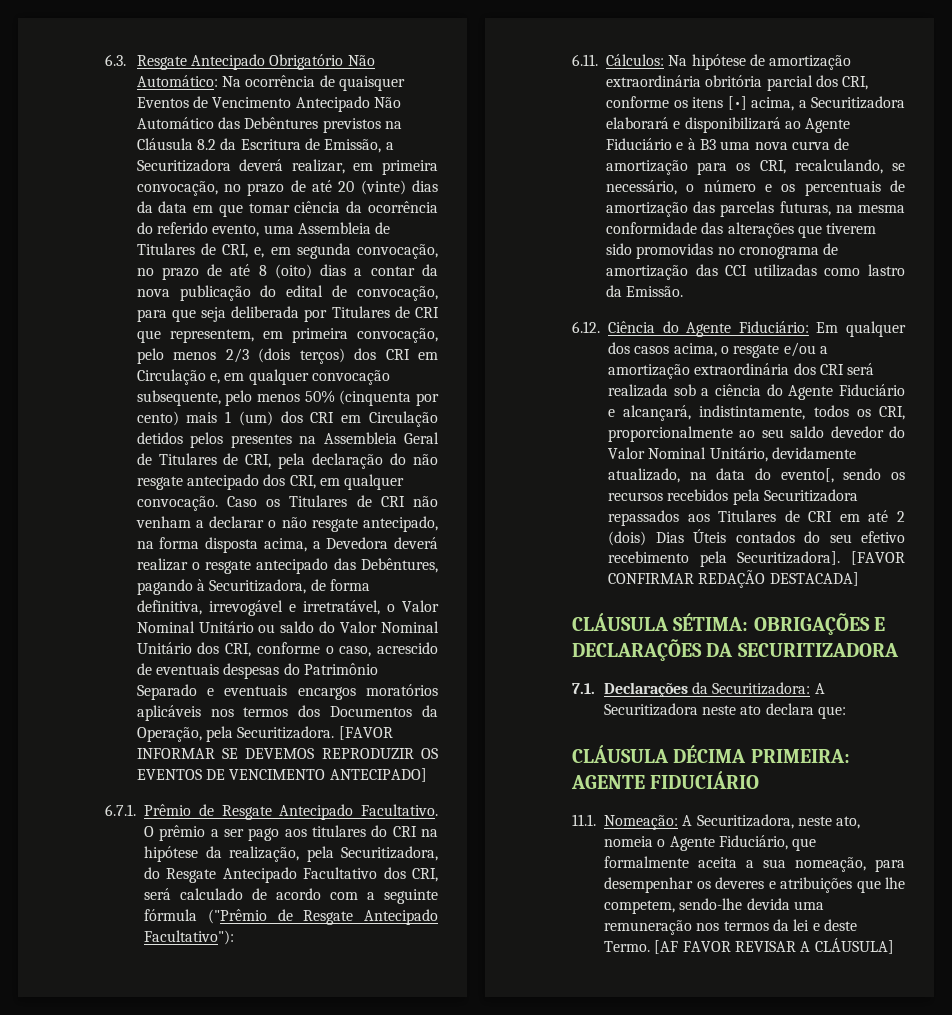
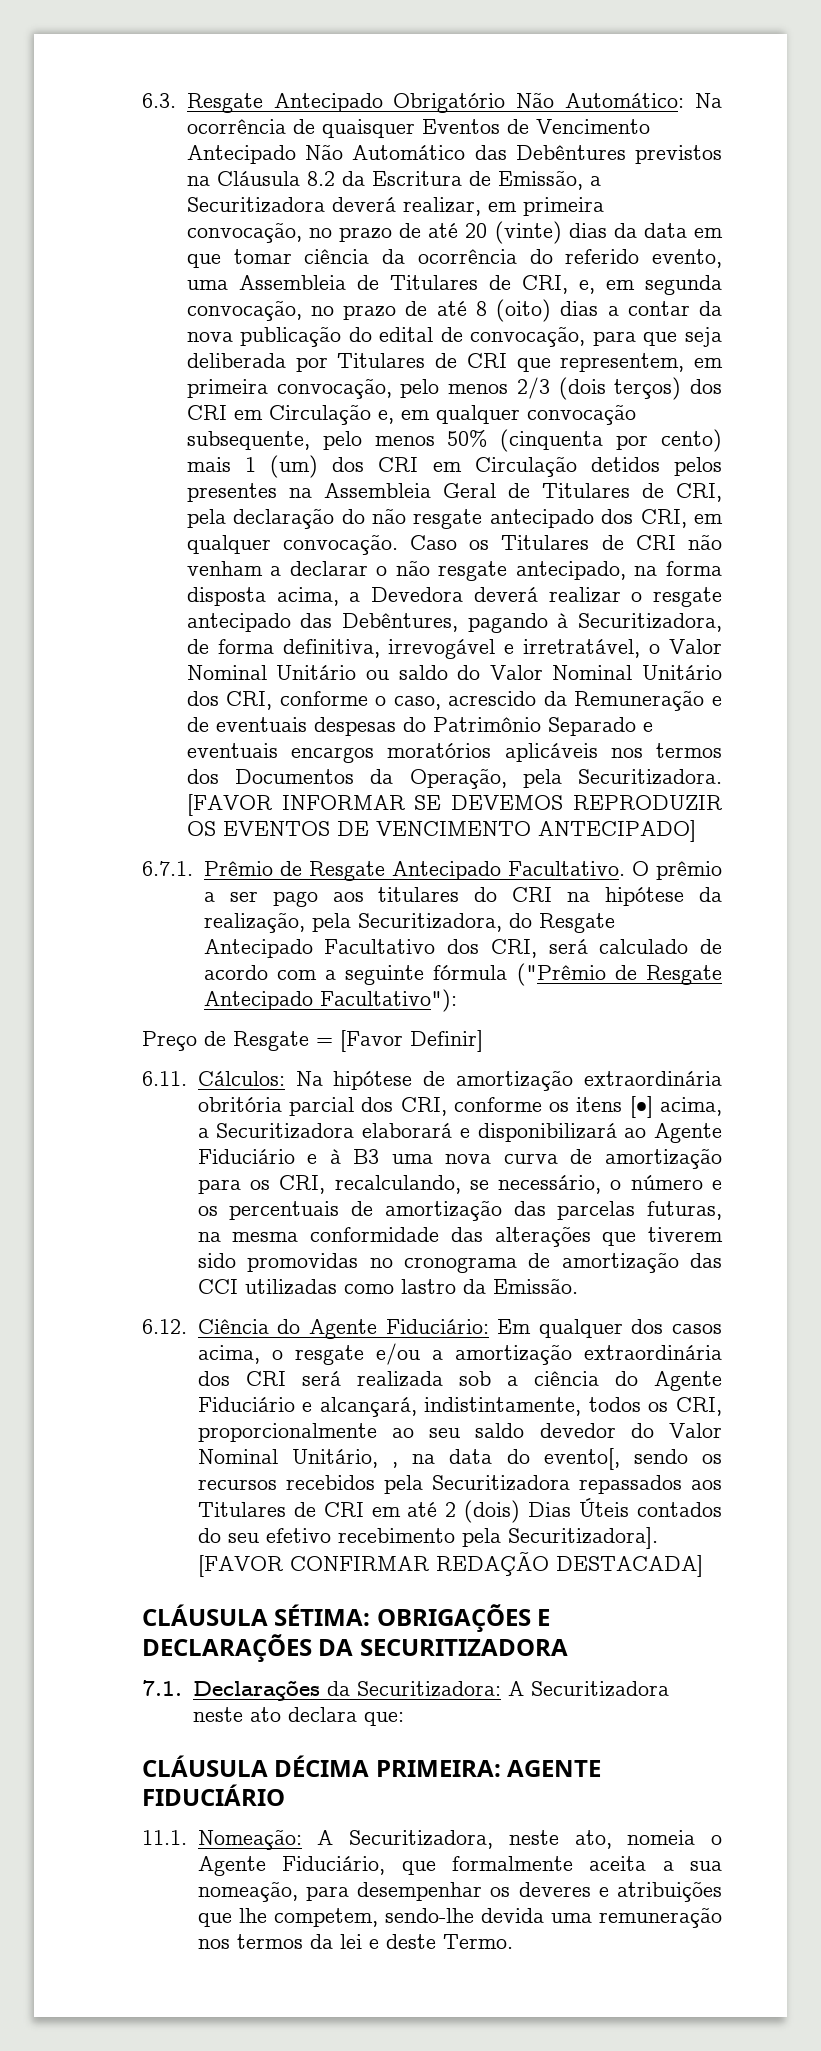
- Caso os Titulares de CRI não venham a declarar o não resgate antecipado, na forma disposta acima, a Devedora deverá realizar o resgate antecipado das Debêntures, pagando à Securitizadora, de forma definitiva, irrevogável e irretratável, o Valor Nominal Unitário ou saldo do Valor Nominal Unitário dos CRI, conforme o caso, acrescido de eventuais despesas do Patrimônio Separado e eventuais encargos moratórios aplicáveis nos termos dos Documentos da Operação, pela Securitizadora.
+ Caso os Titulares de CRI não venham a declarar o não resgate antecipado, na forma disposta acima, a Devedora deverá realizar o resgate antecipado das Debêntures, pagando à Securitizadora, de forma definitiva, irrevogável e irretratável, o Valor Nominal Unitário ou saldo do Valor Nominal Unitário dos CRI, conforme o caso, acrescido da Remuneração e de eventuais despesas do Patrimônio Separado e eventuais encargos moratórios aplicáveis nos termos dos Documentos da Operação, pela Securitizadora.
+ Preço de Resgate = [Favor Definir]
- Em qualquer dos casos acima, o resgate e/ou a amortização extraordinária dos CRI será realizada sob a ciência do Agente Fiduciário e alcançará, indistintamente, todos os CRI, proporcionalmente ao seu saldo devedor do Valor Nominal Unitário, devidamente atualizado, na data do evento[, sendo os recursos recebidos pela Securitizadora repassados aos Titulares de CRI em até 2 (dois) Dias Úteis contados do seu efetivo recebimento pela Securitizadora].
+ Em qualquer dos casos acima, o resgate e/ou a amortização extraordinária dos CRI será realizada sob a ciência do Agente Fiduciário e alcançará, indistintamente, todos os CRI, proporcionalmente ao seu saldo devedor do Valor Nominal Unitário, , na data do evento[, sendo os recursos recebidos pela Securitizadora repassados aos Titulares de CRI em até 2 (dois) Dias Úteis contados do seu efetivo recebimento pela Securitizadora].
- [AF FAVOR REVISAR A CLÁUSULA]

